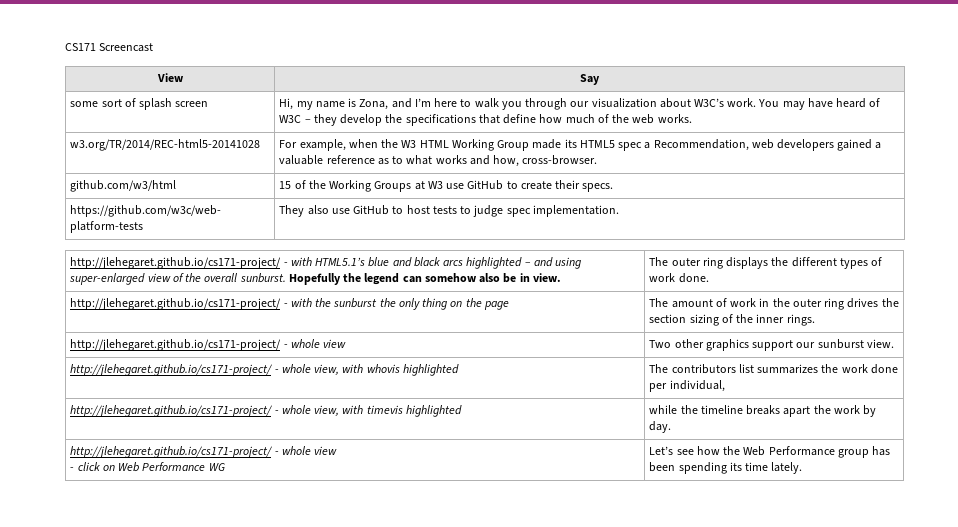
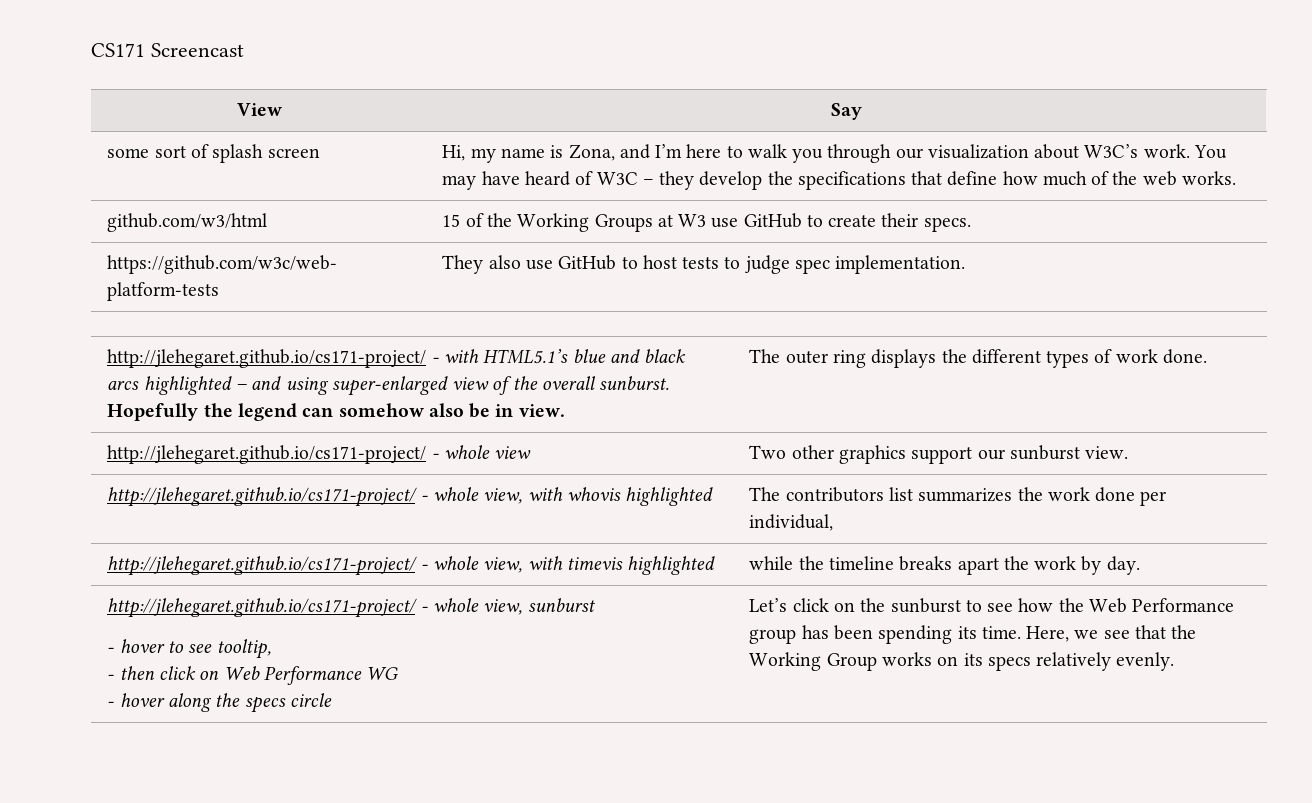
- w3.org/TR/2014/REC-html5-20141028 | For example, when the W3 HTML Working Group made its HTML5 spec a Recommendation, web developers gained a valuable reference as to what works and how, cross-browser.
- http://jlehegaret.github.io/cs171-project/ - with the sunburst the only thing on the page | The amount of work in the outer ring drives the section sizing of the inner rings.
  http://jlehegaret.github.io/cs171-project/ - whole view, with timevis highlighted | while the timeline breaks apart the work by day.
- http://jlehegaret.github.io/cs171-project/ - whole view
- - click on Web Performance WG
+ http://jlehegaret.github.io/cs171-project/ - whole view, sunburst
+ - hover to see tooltip,
+ - then click on Web Performance WG
- Let’s see how the Web Performance group has been spending its time lately.
+ - hover along the specs circle | Let’s click on the sunburst to see how the Web Performance group has been spending its time. Here, we see that the Working Group works on its specs relatively evenly.

